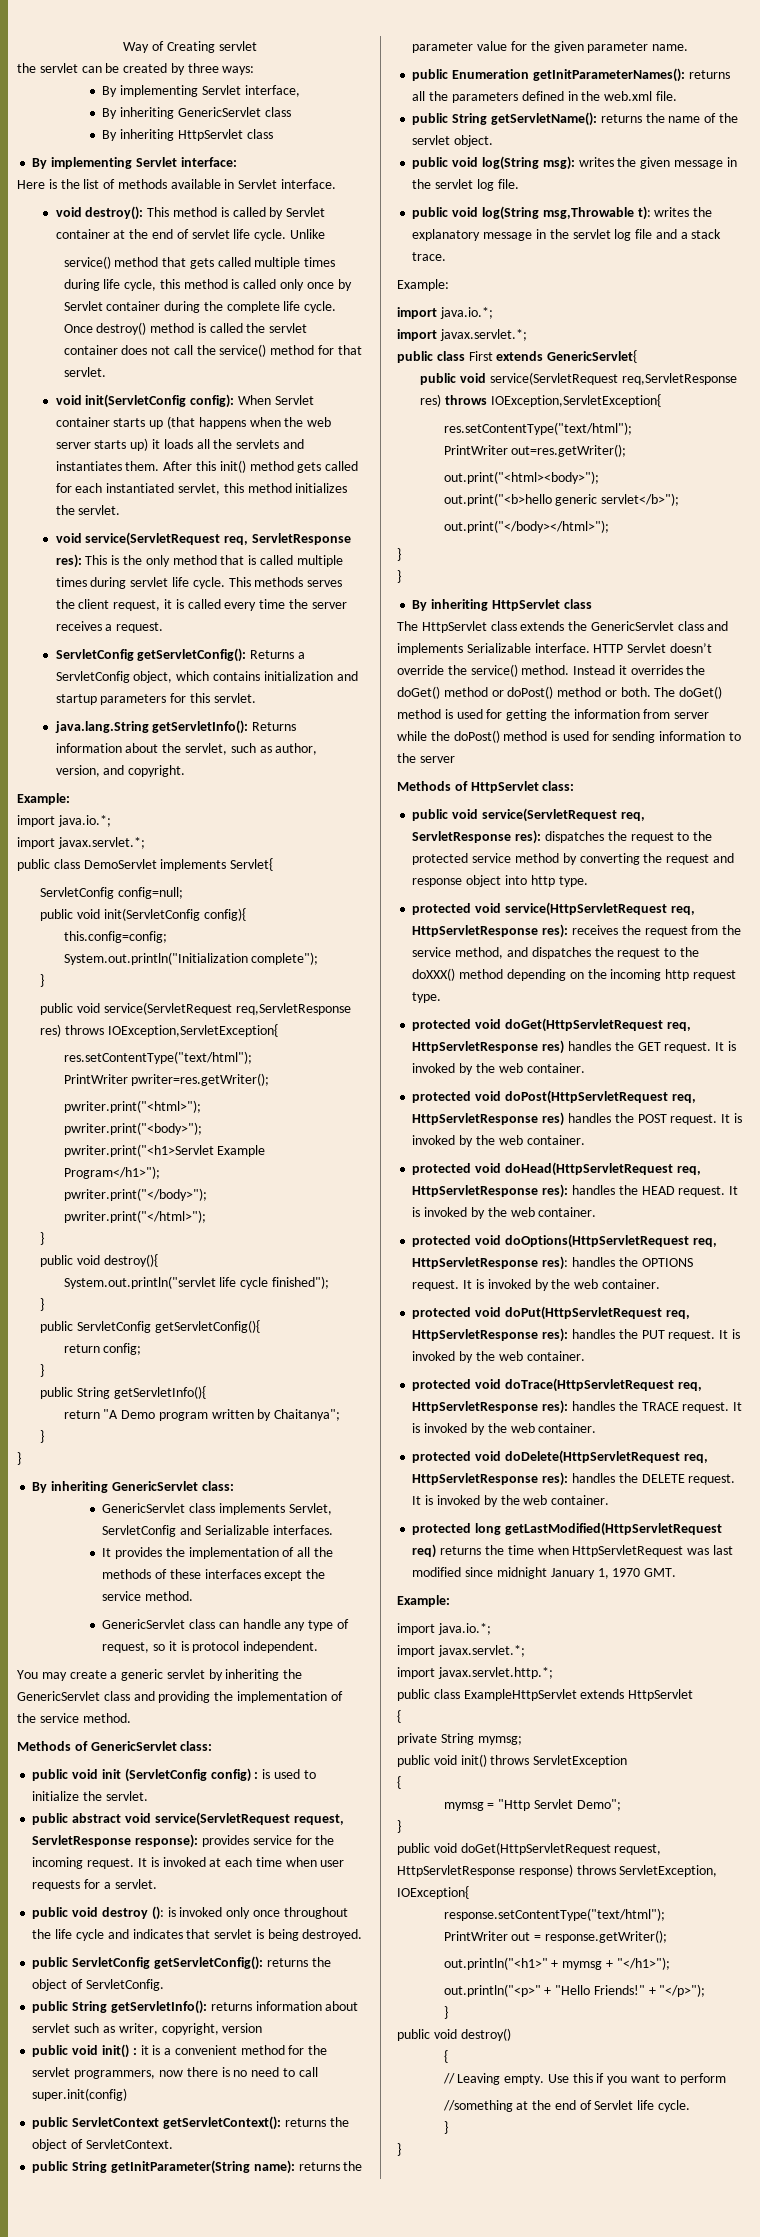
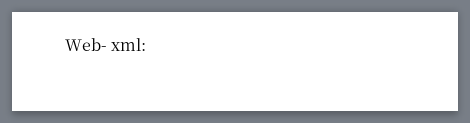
- Way of Creating servlet
- the servlet can be created by three ways:
- By implementing Servlet interface,
- By inheriting GenericServlet class
- By inheriting HttpServlet class
- By implementing Servlet interface:
- Here is the list of methods available in Servlet interface.
- void destroy(): This method is called by Servlet container at the end of servlet life cycle. Unlike
- service() method that gets called multiple times during life cycle, this method is called only once by Servlet container during the complete life cycle. Once destroy() method is called the servlet container does not call the service() method for that servlet.
- void init(ServletConfig config): When Servlet container starts up (that happens when the web server starts up) it loads all the servlets and instantiates them. After this init() method gets called for each instantiated servlet, this method initializes the servlet.
- void service(ServletRequest req, ServletResponse res): This is the only method that is called multiple times during servlet life cycle. This methods serves the client request, it is called every time the server receives a request.
- ServletConfig getServletConfig(): Returns a ServletConfig object, which contains initialization and startup parameters for this servlet.
- java.lang.String getServletInfo(): Returns information about the servlet, such as author, version, and copyright.
- Example:
- import java.io.*;
- import javax.servlet.*;
- public class DemoServlet implements Servlet{
- ServletConfig config=null;
- public void init(ServletConfig config){
- this.config=config;
- System.out.println("Initialization complete");
- }
- public void service(ServletRequest req,ServletResponse res) throws IOException,ServletException{
- res.setContentType("text/html");
- PrintWriter pwriter=res.getWriter();
- pwriter.print("<html>");
- pwriter.print("<body>");
- pwriter.print("<h1>Servlet Example Program</h1>");
- pwriter.print("</body>");
- pwriter.print("</html>");
- }
- public void destroy(){
- System.out.println("servlet life cycle finished");
- }
- public ServletConfig getServletConfig(){
- return config;
- }
- public String getServletInfo(){
- return "A Demo program written by Chaitanya";
- }
- }
- By inheriting GenericServlet class:
- GenericServlet class implements Servlet, ServletConfig and Serializable interfaces.
- It provides the implementation of all the methods of these interfaces except the service method.
- GenericServlet class can handle any type of request, so it is protocol independent.
- You may create a generic servlet by inheriting the GenericServlet class and providing the implementation of the service method.
- Methods of GenericServlet class:
- public void init (ServletConfig config) : is used to initialize the servlet.
- public abstract void service(ServletRequest request, ServletResponse response): provides service for the incoming request. It is invoked at each time when user requests for a servlet.
- public void destroy (): is invoked only once throughout the life cycle and indicates that servlet is being destroyed.
- public ServletConfig getServletConfig(): returns the object of ServletConfig.
- public String getServletInfo(): returns information about servlet such as writer, copyright, version
- public void init() : it is a convenient method for the servlet programmers, now there is no need to call super.init(config)
- public ServletContext getServletContext(): returns the object of ServletContext.
- public String getInitParameter(String name): returns the parameter value for the given parameter name.
- public Enumeration getInitParameterNames(): returns all the parameters defined in the web.xml file.
- public String getServletName(): returns the name of the servlet object.
- public void log(String msg): writes the given message in the servlet log file.
- public void log(String msg,Throwable t): writes the explanatory message in the servlet log file and a stack trace.
- Example:
- import java.io.*;
- import javax.servlet.*;
- public class First extends GenericServlet{
- public void service(ServletRequest req,ServletResponse res) throws IOException,ServletException{
- res.setContentType("text/html");
- PrintWriter out=res.getWriter();
- out.print("<html><body>");
- out.print("<b>hello generic servlet</b>");
- out.print("</body></html>");
- }
- }
- By inheriting HttpServlet class
- The HttpServlet class extends the GenericServlet class and implements Serializable interface. HTTP Servlet doesn’t override the service() method. Instead it overrides the doGet() method or doPost() method or both. The doGet() method is used for getting the information from server while the doPost() method is used for sending information to the server
- Methods of HttpServlet class:
- public void service(ServletRequest req, ServletResponse res): dispatches the request to the protected service method by converting the request and response object into http type.
- protected void service(HttpServletRequest req, HttpServletResponse res): receives the request from the service method, and dispatches the request to the doXXX() method depending on the incoming http request type.
- protected void doGet(HttpServletRequest req, HttpServletResponse res) handles the GET request. It is invoked by the web container.
- protected void doPost(HttpServletRequest req, HttpServletResponse res) handles the POST request. It is invoked by the web container.
- protected void doHead(HttpServletRequest req, HttpServletResponse res): handles the HEAD request. It is invoked by the web container.
- protected void doOptions(HttpServletRequest req, HttpServletResponse res): handles the OPTIONS request. It is invoked by the web container.
- protected void doPut(HttpServletRequest req, HttpServletResponse res): handles the PUT request. It is invoked by the web container.
- protected void doTrace(HttpServletRequest req, HttpServletResponse res): handles the TRACE request. It is invoked by the web container.
- protected void doDelete(HttpServletRequest req, HttpServletResponse res): handles the DELETE request. It is invoked by the web container.
- protected long getLastModified(HttpServletRequest req) returns the time when HttpServletRequest was last modified since midnight January 1, 1970 GMT.
- Example:
- import java.io.*;
- import javax.servlet.*;
- import javax.servlet.http.*;
- public class ExampleHttpServlet extends HttpServlet
- {
- private String mymsg;
- public void init() throws ServletException
- {
- mymsg = "Http Servlet Demo";
- }
- public void doGet(HttpServletRequest request, HttpServletResponse response) throws ServletException, IOException{
- response.setContentType("text/html");
- PrintWriter out = response.getWriter();
- out.println("<h1>" + mymsg + "</h1>");
- out.println("<p>" + "Hello Friends!" + "</p>");
- }
- public void destroy()
- {
- // Leaving empty. Use this if you want to perform
- //something at the end of Servlet life cycle.
- }
- }
+ Web- xml:

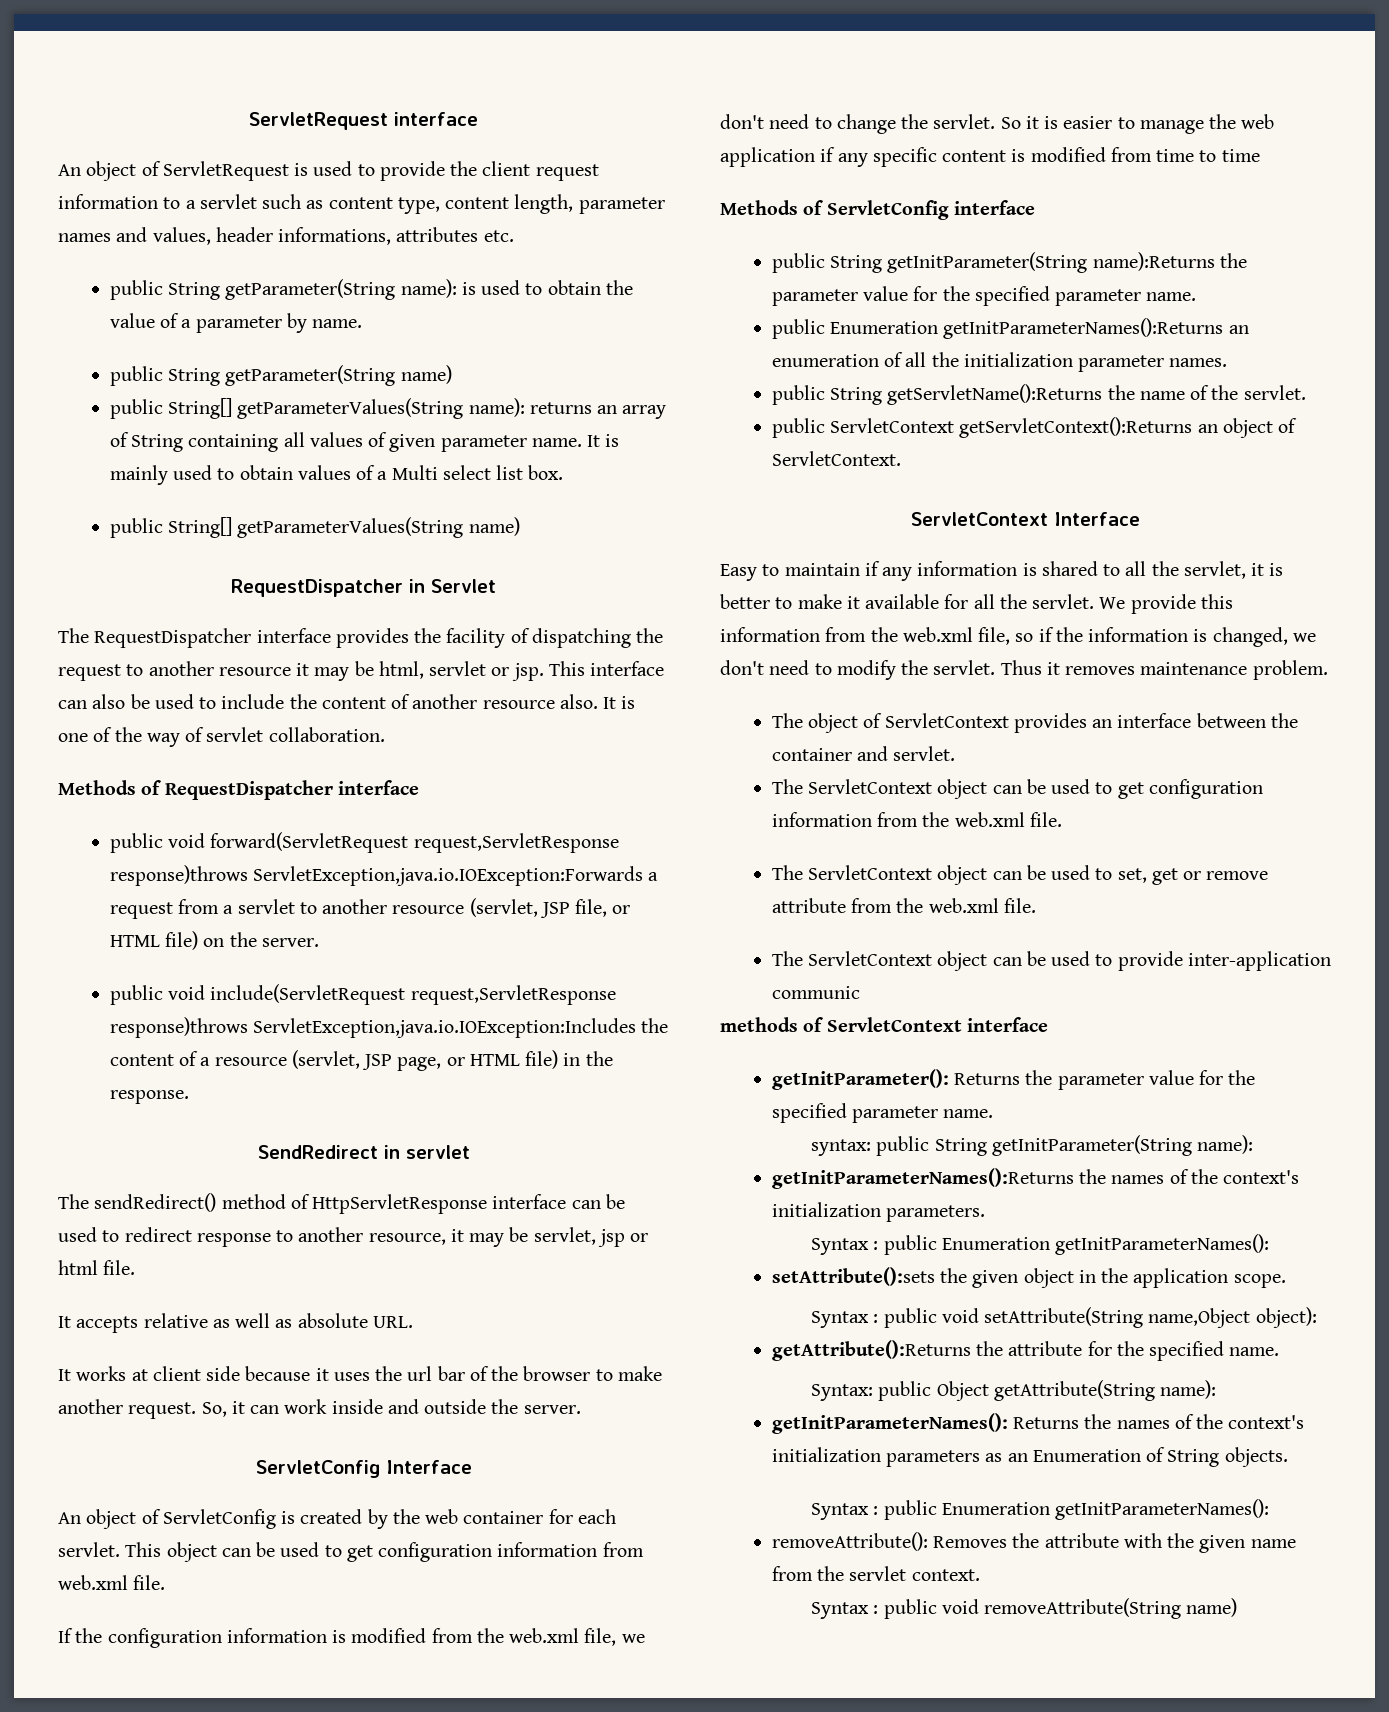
- Web- xml:
+ ServletRequest interface
+ An object of ServletRequest is used to provide the client request information to a servlet such as content type, content length, parameter names and values, header informations, attributes etc.
+ public String getParameter(String name): is used to obtain the value of a parameter by name.
+ public String getParameter(String name)
+ public String[] getParameterValues(String name): returns an array of String containing all values of given parameter name. It is mainly used to obtain values of a Multi select list box.
+ public String[] getParameterValues(String name)
+ RequestDispatcher in Servlet
+ The RequestDispatcher interface provides the facility of dispatching the request to another resource it may be html, servlet or jsp. This interface can also be used to include the content of another resource also. It is one of the way of servlet collaboration.
+ Methods of RequestDispatcher interface
+ public void forward(ServletRequest request,ServletResponse response)throws ServletException,java.io.IOException:Forwards a request from a servlet to another resource (servlet, JSP file, or HTML file) on the server.
+ public void include(ServletRequest request,ServletResponse response)throws ServletException,java.io.IOException:Includes the content of a resource (servlet, JSP page, or HTML file) in the response.
+ SendRedirect in servlet
+ The sendRedirect() method of HttpServletResponse interface can be used to redirect response to another resource, it may be servlet, jsp or html file.
+ It accepts relative as well as absolute URL.
+ It works at client side because it uses the url bar of the browser to make another request. So, it can work inside and outside the server.
+ ServletConfig Interface
+ An object of ServletConfig is created by the web container for each servlet. This object can be used to get configuration information from web.xml file.
+ If the configuration information is modified from the web.xml file, we don't need to change the servlet. So it is easier to manage the web application if any specific content is modified from time to time
+ Methods of ServletConfig interface
+ public String getInitParameter(String name):Returns the parameter value for the specified parameter name.
+ public Enumeration getInitParameterNames():Returns an enumeration of all the initialization parameter names.
+ public String getServletName():Returns the name of the servlet.
+ public ServletContext getServletContext():Returns an object of ServletContext.
+ ServletContext Interface
+ Easy to maintain if any information is shared to all the servlet, it is better to make it available for all the servlet. We provide this information from the web.xml file, so if the information is changed, we don't need to modify the servlet. Thus it removes maintenance problem.
+ The object of ServletContext provides an interface between the container and servlet.
+ The ServletContext object can be used to get configuration information from the web.xml file.
+ The ServletContext object can be used to set, get or remove attribute from the web.xml file.
+ The ServletContext object can be used to provide inter-application communic
+ methods of ServletContext interface
+ getInitParameter(): Returns the parameter value for the specified parameter name.
+ syntax: public String getInitParameter(String name):
+ getInitParameterNames():Returns the names of the context's initialization parameters.
+ Syntax : public Enumeration getInitParameterNames():
+ setAttribute():sets the given object in the application scope.
+ Syntax : public void setAttribute(String name,Object object):
+ getAttribute():Returns the attribute for the specified name.
+ Syntax: public Object getAttribute(String name):
+ getInitParameterNames(): Returns the names of the context's initialization parameters as an Enumeration of String objects.
+ Syntax : public Enumeration getInitParameterNames():
+ removeAttribute(): Removes the attribute with the given name from the servlet context.
+ Syntax : public void removeAttribute(String name)

